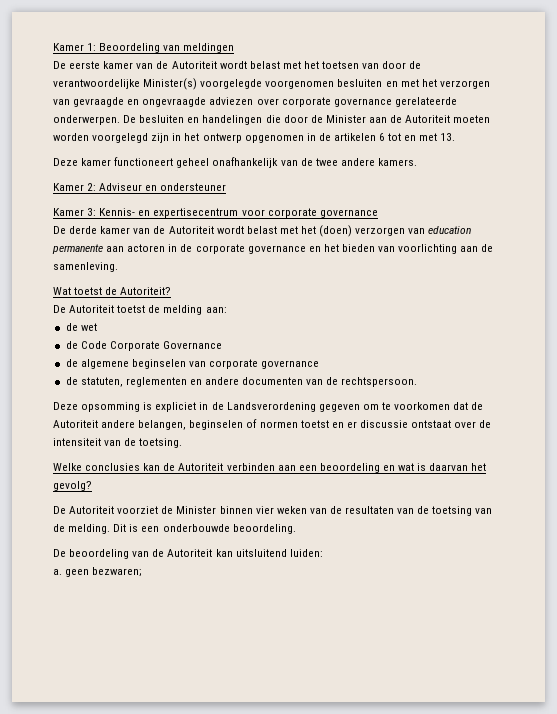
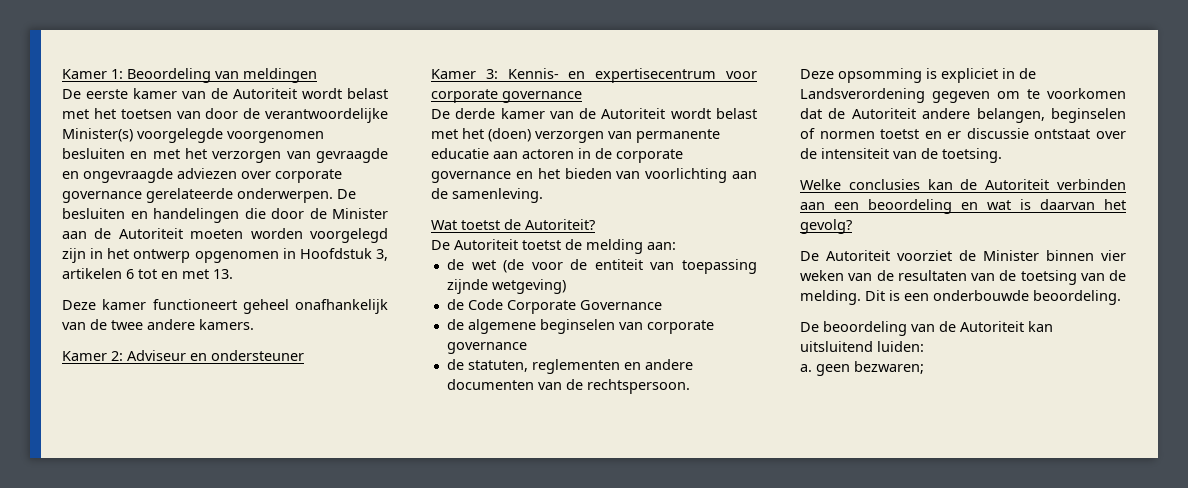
- De besluiten en handelingen die door de Minister aan de Autoriteit moeten worden voorgelegd zijn in het ontwerp opgenomen in de artikelen 6 tot en met 13.
+ De besluiten en handelingen die door de Minister aan de Autoriteit moeten worden voorgelegd zijn in het ontwerp opgenomen in Hoofdstuk 3, artikelen 6 tot en met 13.
- De derde kamer van de Autoriteit wordt belast met het (doen) verzorgen van education permanente aan actoren in de corporate governance en het bieden van voorlichting aan de samenleving.
+ De derde kamer van de Autoriteit wordt belast met het (doen) verzorgen van permanente educatie aan actoren in de corporate governance en het bieden van voorlichting aan de samenleving.
- de wet
+ de wet (de voor de entiteit van toepassing zijnde wetgeving)

